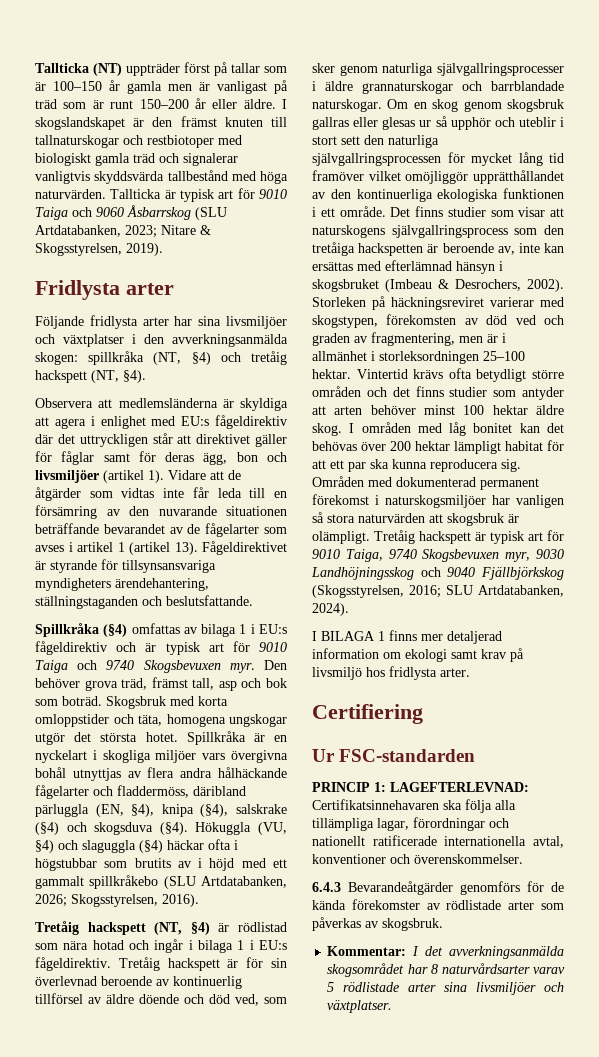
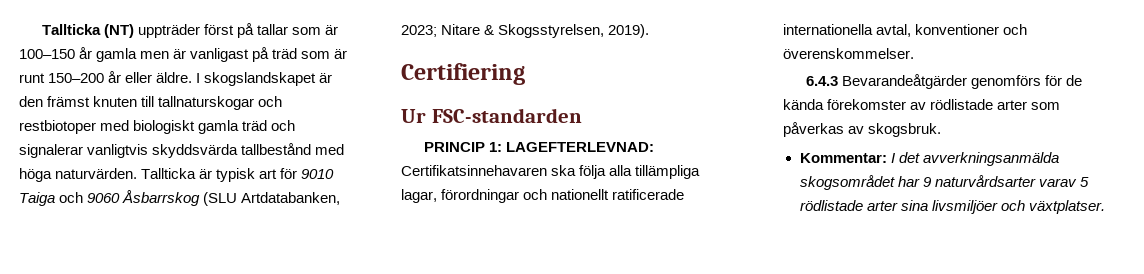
- Fridlysta arter
- Följande fridlysta arter har sina livsmiljöer och växtplatser i den avverkningsanmälda skogen: spillkråka (NT, §4) och tretåig hackspett (NT, §4).
- Observera att medlemsländerna är skyldiga att agera i enlighet med EU:s fågeldirektiv där det uttryckligen står att direktivet gäller för fåglar samt för deras ägg, bon och livsmiljöer (artikel 1). Vidare att de åtgärder som vidtas inte får leda till en försämring av den nuvarande situationen beträffande bevarandet av de fågelarter som avses i artikel 1 (artikel 13). Fågeldirektivet är styrande för tillsynsansvariga myndigheters ärendehantering, ställningstaganden och beslutsfattande.
- Spillkråka (§4) omfattas av bilaga 1 i EU:s fågeldirektiv och är typisk art för 9010 Taiga och 9740 Skogsbevuxen myr. Den behöver grova träd, främst tall, asp och bok som boträd. Skogsbruk med korta omloppstider och täta, homogena ungskogar utgör det största hotet. Spillkråka är en nyckelart i skogliga miljöer vars övergivna bohål utnyttjas av flera andra hålhäckande fågelarter och fladdermöss, däribland pärluggla (EN, §4), knipa (§4), salskrake (§4) och skogsduva (§4). Hökuggla (VU, §4) och slaguggla (§4) häckar ofta i högstubbar som brutits av i höjd med ett gammalt spillkråkebo (SLU Artdatabanken, 2026; Skogsstyrelsen, 2016).
- Tretåig hackspett (NT, §4) är rödlistad som nära hotad och ingår i bilaga 1 i EU:s fågeldirektiv. Tretåig hackspett är för sin överlevnad beroende av kontinuerlig tillförsel av äldre döende och död ved, som sker genom naturliga självgallringsprocesser i äldre grannaturskogar och barrblandade naturskogar. Om en skog genom skogsbruk gallras eller glesas ur så upphör och uteblir i stort sett den naturliga självgallringsprocessen för mycket lång tid framöver vilket omöjliggör upprätthållandet av den kontinuerliga ekologiska funktionen i ett område. Det finns studier som visar att naturskogens självgallringsprocess som den tretåiga hackspetten är beroende av, inte kan ersättas med efterlämnad hänsyn i skogsbruket (Imbeau & Desrochers, 2002). Storleken på häckningsreviret varierar med skogstypen, förekomsten av död ved och graden av fragmentering, men är i allmänhet i storleksordningen 25–100 hektar. Vintertid krävs ofta betydligt större områden och det finns studier som antyder att arten behöver minst 100 hektar äldre skog. I områden med låg bonitet kan det behövas över 200 hektar lämpligt habitat för att ett par ska kunna reproducera sig. Områden med dokumenterad permanent förekomst i naturskogsmiljöer har vanligen så stora naturvärden att skogsbruk är olämpligt. Tretåig hackspett är typisk art för 9010 Taiga, 9740 Skogsbevuxen myr, 9030 Landhöjningsskog och 9040 Fjällbjörkskog (Skogsstyrelsen, 2016; SLU Artdatabanken, 2024).
- I BILAGA 1 finns mer detaljerad information om ekologi samt krav på livsmiljö hos fridlysta arter.
- Kommentar: I det avverkningsanmälda skogsområdet har 8 naturvårdsarter varav 5 rödlistade arter sina livsmiljöer och växtplatser.
+ Kommentar: I det avverkningsanmälda skogsområdet har 9 naturvårdsarter varav 5 rödlistade arter sina livsmiljöer och växtplatser.

